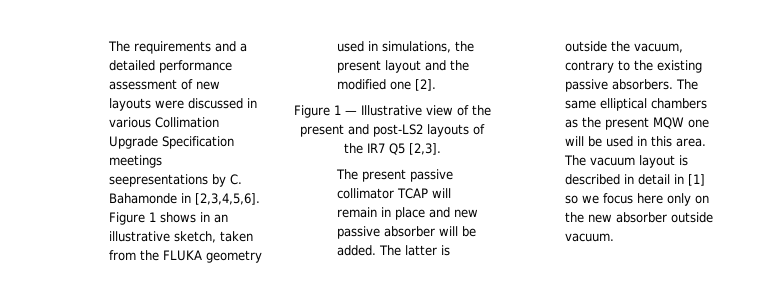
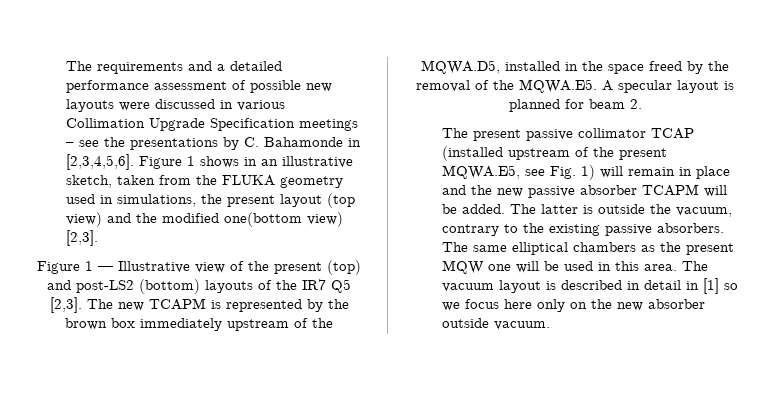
- The requirements and a detailed performance assessment of new layouts were discussed in various Collimation Upgrade Specification meetings seepresentations by C. Bahamonde in [2,3,4,5,6].
+ The requirements and a detailed performance assessment of possible new layouts were discussed in various Collimation Upgrade Specification meetings – see the presentations by C. Bahamonde in [2,3,4,5,6].
- Figure 1 shows in an illustrative sketch, taken from the FLUKA geometry used in simulations, the present layout and the modified one [2].
+ Figure 1 shows in an illustrative sketch, taken from the FLUKA geometry used in simulations, the present layout (top view) and the modified one(bottom view) [2,3].
- Figure 1 — Illustrative view of the present and post-LS2 layouts of the IR7 Q5 [2,3].
+ Figure 1 — Illustrative view of the present (top) and post-LS2 (bottom) layouts of the IR7 Q5 [2,3]. The new TCAPM is represented by the brown box immediately upstream of the MQWA.D5, installed in the space freed by the removal of the MQWA.E5. A specular layout is planned for beam 2.
- The present passive collimator TCAP will remain in place and new passive absorber will be added.
+ The present passive collimator TCAP (installed upstream of the present MQWA.E5, see Fig. 1) will remain in place and the new passive absorber TCAPM will be added.

